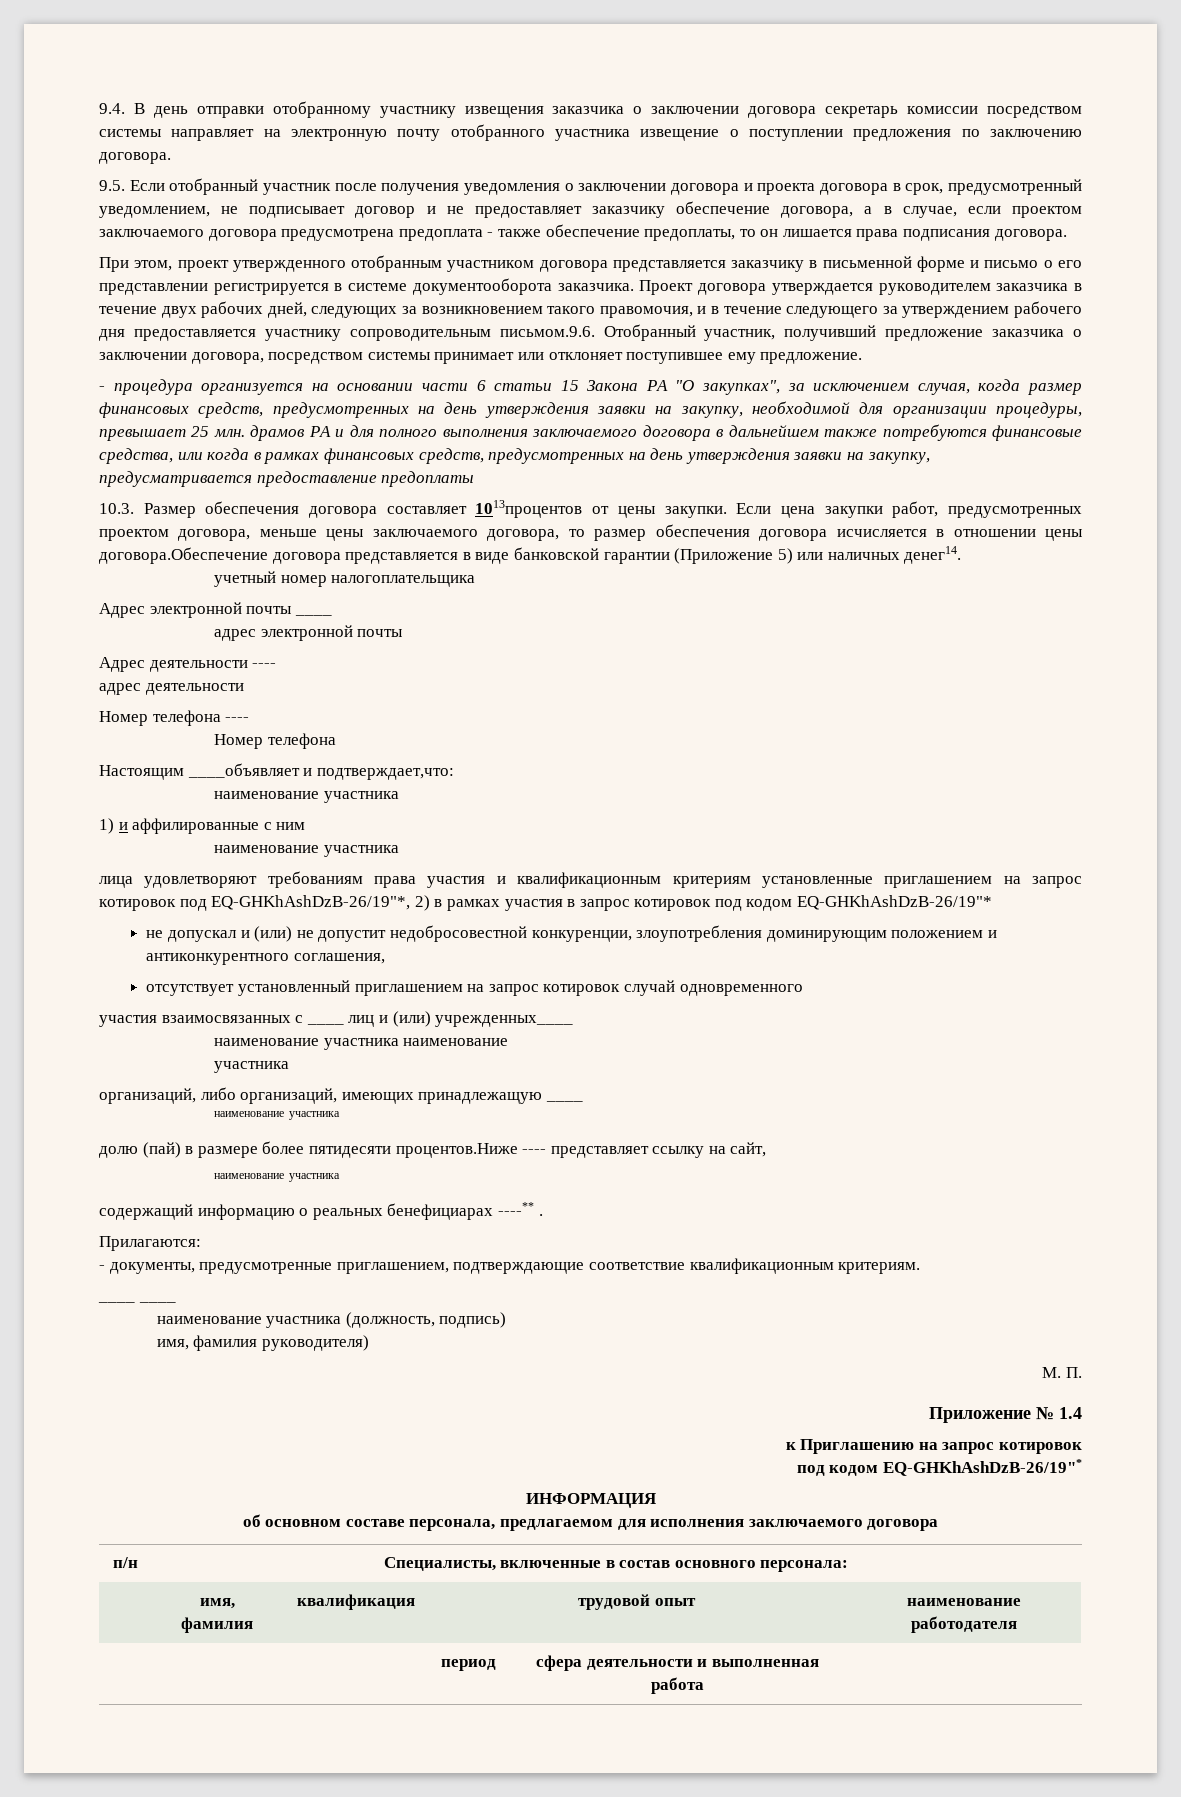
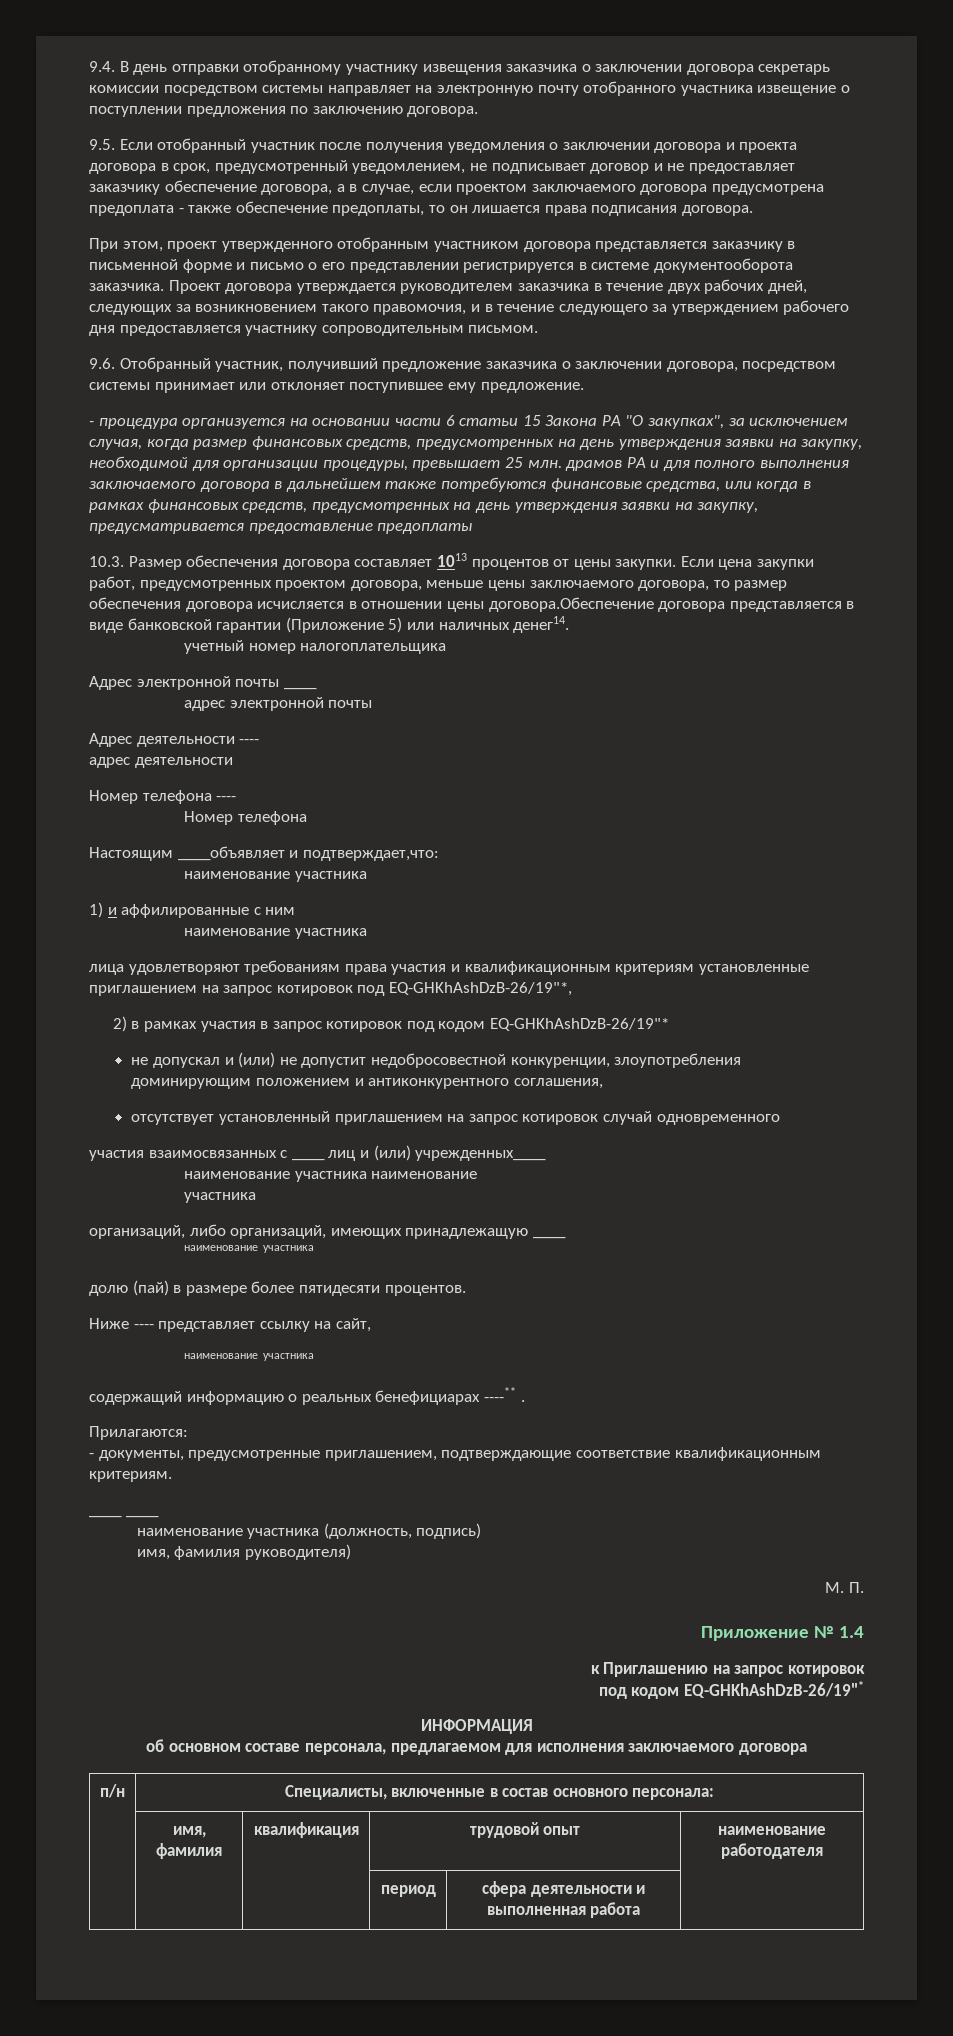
- Проект договора утверждается руководителем заказчика в течение двух рабочих дней, следующих за возникновением такого правомочия, и в течение следующего за утверждением рабочего дня предоставляется участнику сопроводительным письмом.9.6. Отобранный участник, получивший предложение заказчика о заключении договора, посредством системы принимает или отклоняет поступившее ему предложение.
+ Проект договора утверждается руководителем заказчика в течение двух рабочих дней, следующих за возникновением такого правомочия, и в течение следующего за утверждением рабочего дня предоставляется участнику сопроводительным письмом.
+ 9.6. Отобранный участник, получивший предложение заказчика о заключении договора, посредством системы принимает или отклоняет поступившее ему предложение.
- 10.3. Размер обеспечения договора составляет 1013процентов от цены закупки.
+ 10.3. Размер обеспечения договора составляет 1013 процентов от цены закупки.
- лица удовлетворяют требованиям права участия и квалификационным критериям установленные приглашением на запрос котировок под EQ-GHKhAshDzB-26/19"*, 2) в рамках участия в запрос котировок под кодом EQ-GHKhAshDzB-26/19"*
+ лица удовлетворяют требованиям права участия и квалификационным критериям установленные приглашением на запрос котировок под EQ-GHKhAshDzB-26/19"*,
+ 2) в рамках участия в запрос котировок под кодом EQ-GHKhAshDzB-26/19"*
- долю (пай) в размере более пятидесяти процентов.Ниже ---- представляет ссылку на сайт,
+ долю (пай) в размере более пятидесяти процентов.
+ Ниже ---- представляет ссылку на сайт,

